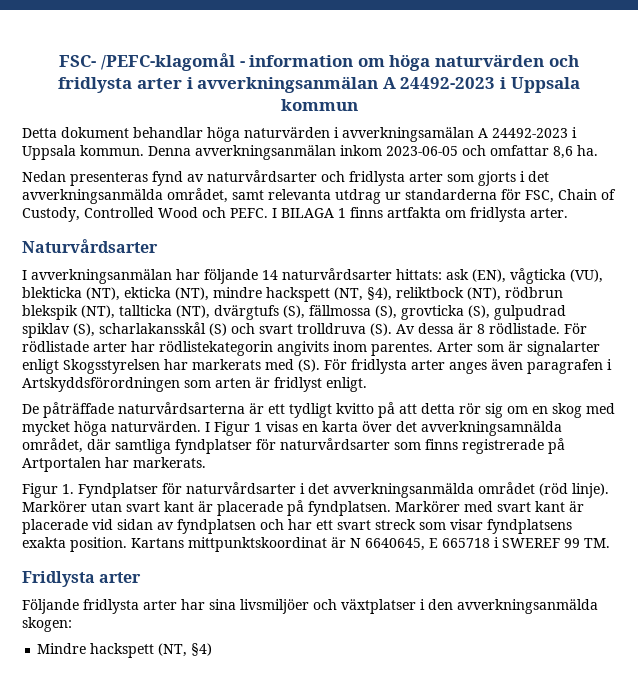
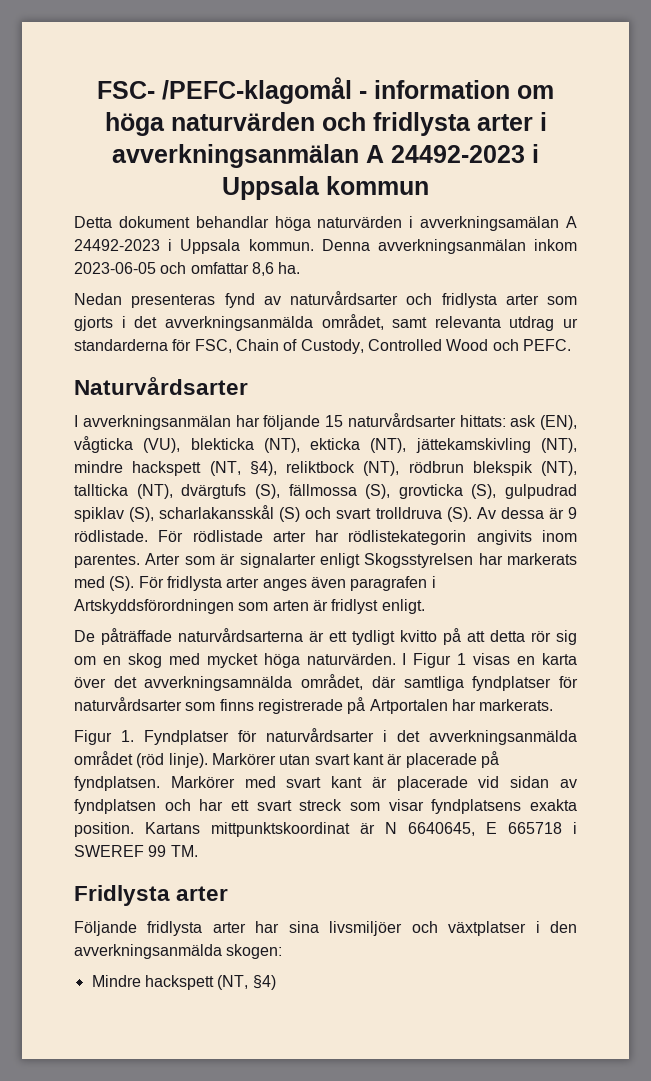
- I BILAGA 1 finns artfakta om fridlysta arter.
- I avverkningsanmälan har följande 14 naturvårdsarter hittats: ask (EN), vågticka (VU), blekticka (NT), ekticka (NT), mindre hackspett (NT, §4), reliktbock (NT), rödbrun blekspik (NT), tallticka (NT), dvärgtufs (S), fällmossa (S), grovticka (S), gulpudrad spiklav (S), scharlakansskål (S) och svart trolldruva (S). Av dessa är 8 rödlistade.
+ I avverkningsanmälan har följande 15 naturvårdsarter hittats: ask (EN), vågticka (VU), blekticka (NT), ekticka (NT), jättekamskivling (NT), mindre hackspett (NT, §4), reliktbock (NT), rödbrun blekspik (NT), tallticka (NT), dvärgtufs (S), fällmossa (S), grovticka (S), gulpudrad spiklav (S), scharlakansskål (S) och svart trolldruva (S). Av dessa är 9 rödlistade.

